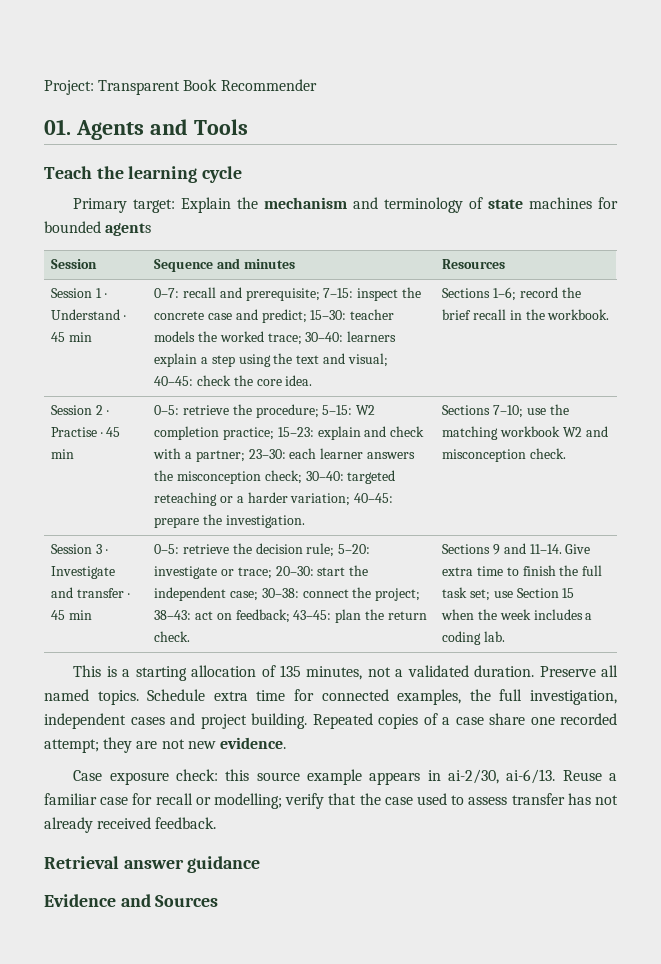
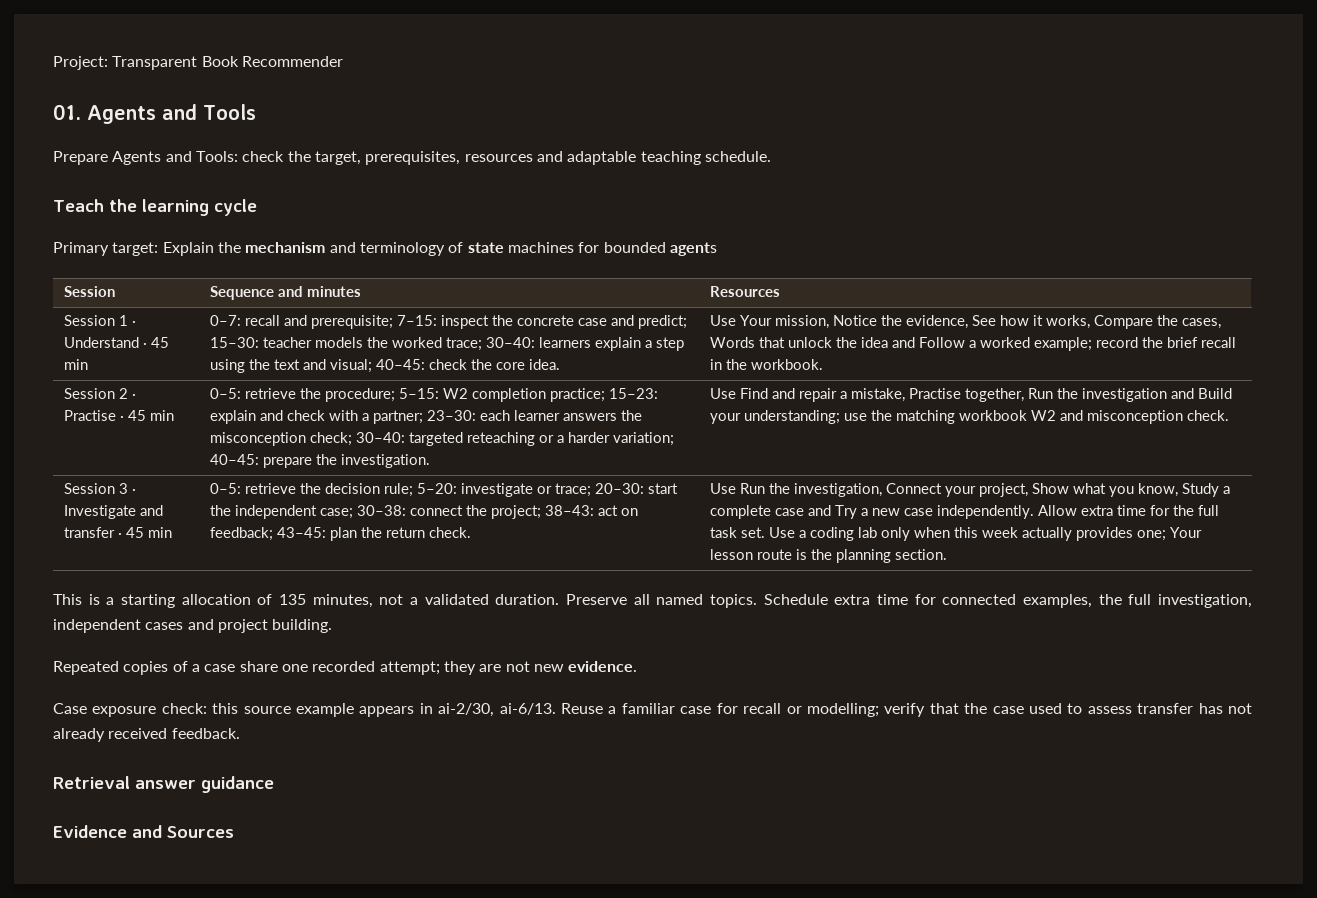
+ Prepare Agents and Tools: check the target, prerequisites, resources and adaptable teaching schedule.
- Sections 1–6; record the brief recall in the workbook.
+ Use Your mission, Notice the evidence, See how it works, Compare the cases, Words that unlock the idea and Follow a worked example; record the brief recall in the workbook.
- Sections 7–10; use the matching workbook W2 and misconception check.
+ Use Find and repair a mistake, Practise together, Run the investigation and Build your understanding; use the matching workbook W2 and misconception check.
- Sections 9 and 11–14. Give extra time to finish the full task set; use Section 15 when the week includes a coding lab.
+ Use Run the investigation, Connect your project, Show what you know, Study a complete case and Try a new case independently. Allow extra time for the full task set. Use a coding lab only when this week actually provides one; Your lesson route is the planning section.
- Schedule extra time for connected examples, the full investigation, independent cases and project building. Repeated copies of a case share one recorded attempt; they are not new evidence.
+ Schedule extra time for connected examples, the full investigation, independent cases and project building.
+ Repeated copies of a case share one recorded attempt; they are not new evidence.

